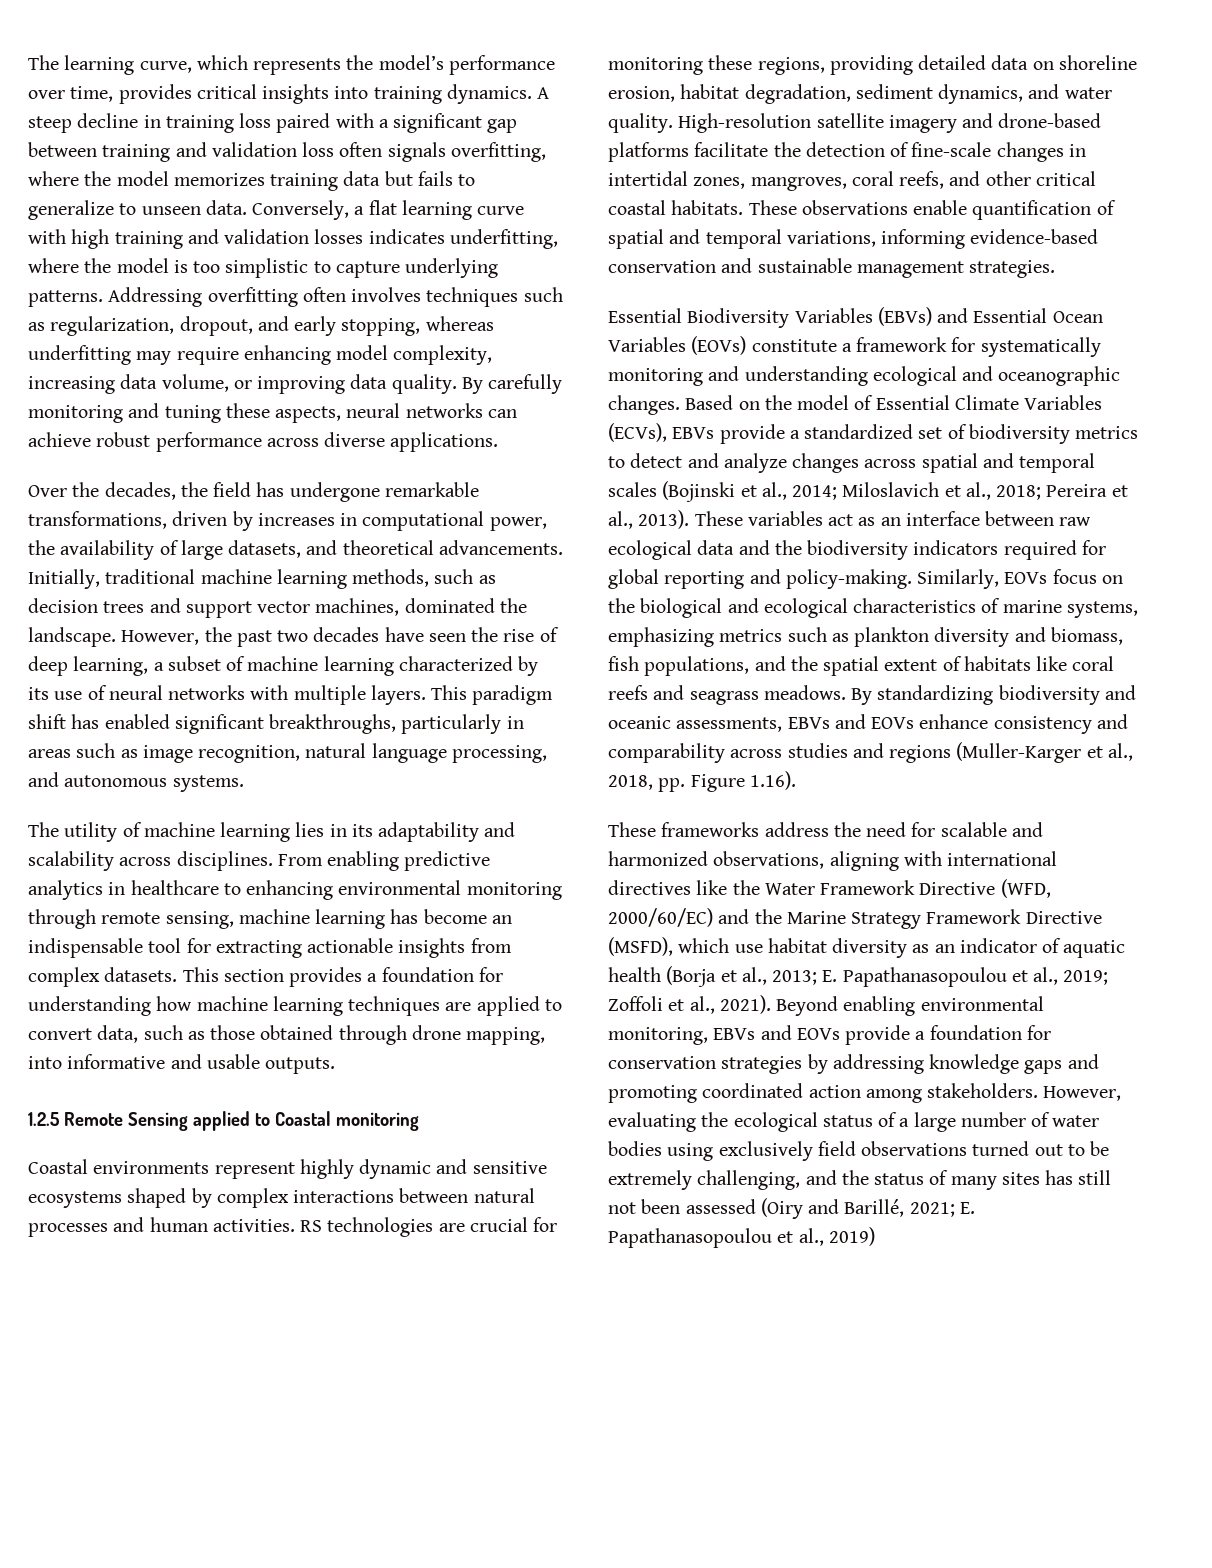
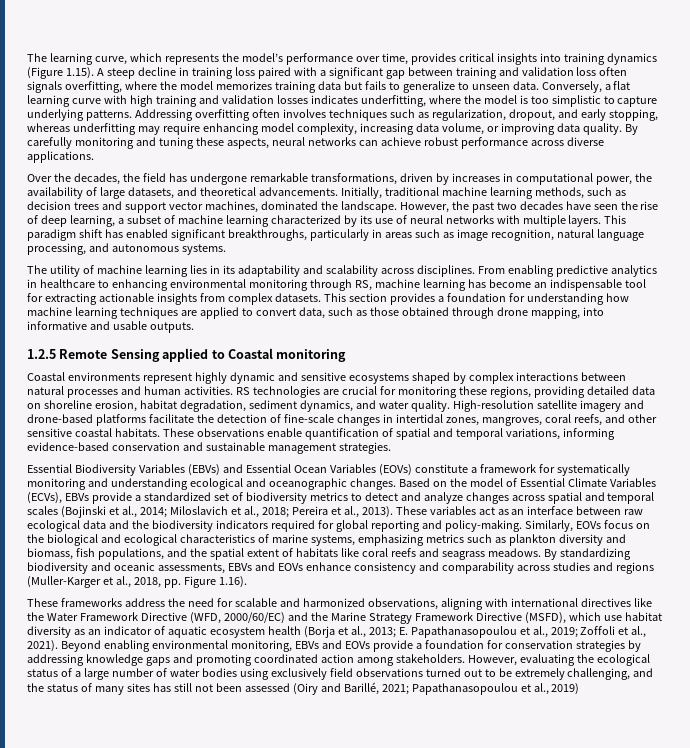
- The learning curve, which represents the model’s performance over time, provides critical insights into training dynamics. A steep decline in training loss paired with a significant gap between training and validation loss often signals overfitting, where the model memorizes training data but fails to generalize to unseen data.
+ The learning curve, which represents the model’s performance over time, provides critical insights into training dynamics (Figure 1.15). A steep decline in training loss paired with a significant gap between training and validation loss often signals overfitting, where the model memorizes training data but fails to generalize to unseen data.
- From enabling predictive analytics in healthcare to enhancing environmental monitoring through remote sensing, machine learning has become an indispensable tool for extracting actionable insights from complex datasets.
+ From enabling predictive analytics in healthcare to enhancing environmental monitoring through RS, machine learning has become an indispensable tool for extracting actionable insights from complex datasets.
- High-resolution satellite imagery and drone-based platforms facilitate the detection of fine-scale changes in intertidal zones, mangroves, coral reefs, and other critical coastal habitats.
+ High-resolution satellite imagery and drone-based platforms facilitate the detection of fine-scale changes in intertidal zones, mangroves, coral reefs, and other sensitive coastal habitats.
- These frameworks address the need for scalable and harmonized observations, aligning with international directives like the Water Framework Directive (WFD, 2000/60/EC) and the Marine Strategy Framework Directive (MSFD), which use habitat diversity as an indicator of aquatic health (Borja et al., 2013; E. Papathanasopoulou et al., 2019; Zoffoli et al., 2021).
+ These frameworks address the need for scalable and harmonized observations, aligning with international directives like the Water Framework Directive (WFD, 2000/60/EC) and the Marine Strategy Framework Directive (MSFD), which use habitat diversity as an indicator of aquatic ecosystem health (Borja et al., 2013; E. Papathanasopoulou et al., 2019; Zoffoli et al., 2021).
- However, evaluating the ecological status of a large number of water bodies using exclusively field observations turned out to be extremely challenging, and the status of many sites has still not been assessed (Oiry and Barillé, 2021; E. Papathanasopoulou et al., 2019)
+ However, evaluating the ecological status of a large number of water bodies using exclusively field observations turned out to be extremely challenging, and the status of many sites has still not been assessed (Oiry and Barillé, 2021; Papathanasopoulou et al., 2019)

